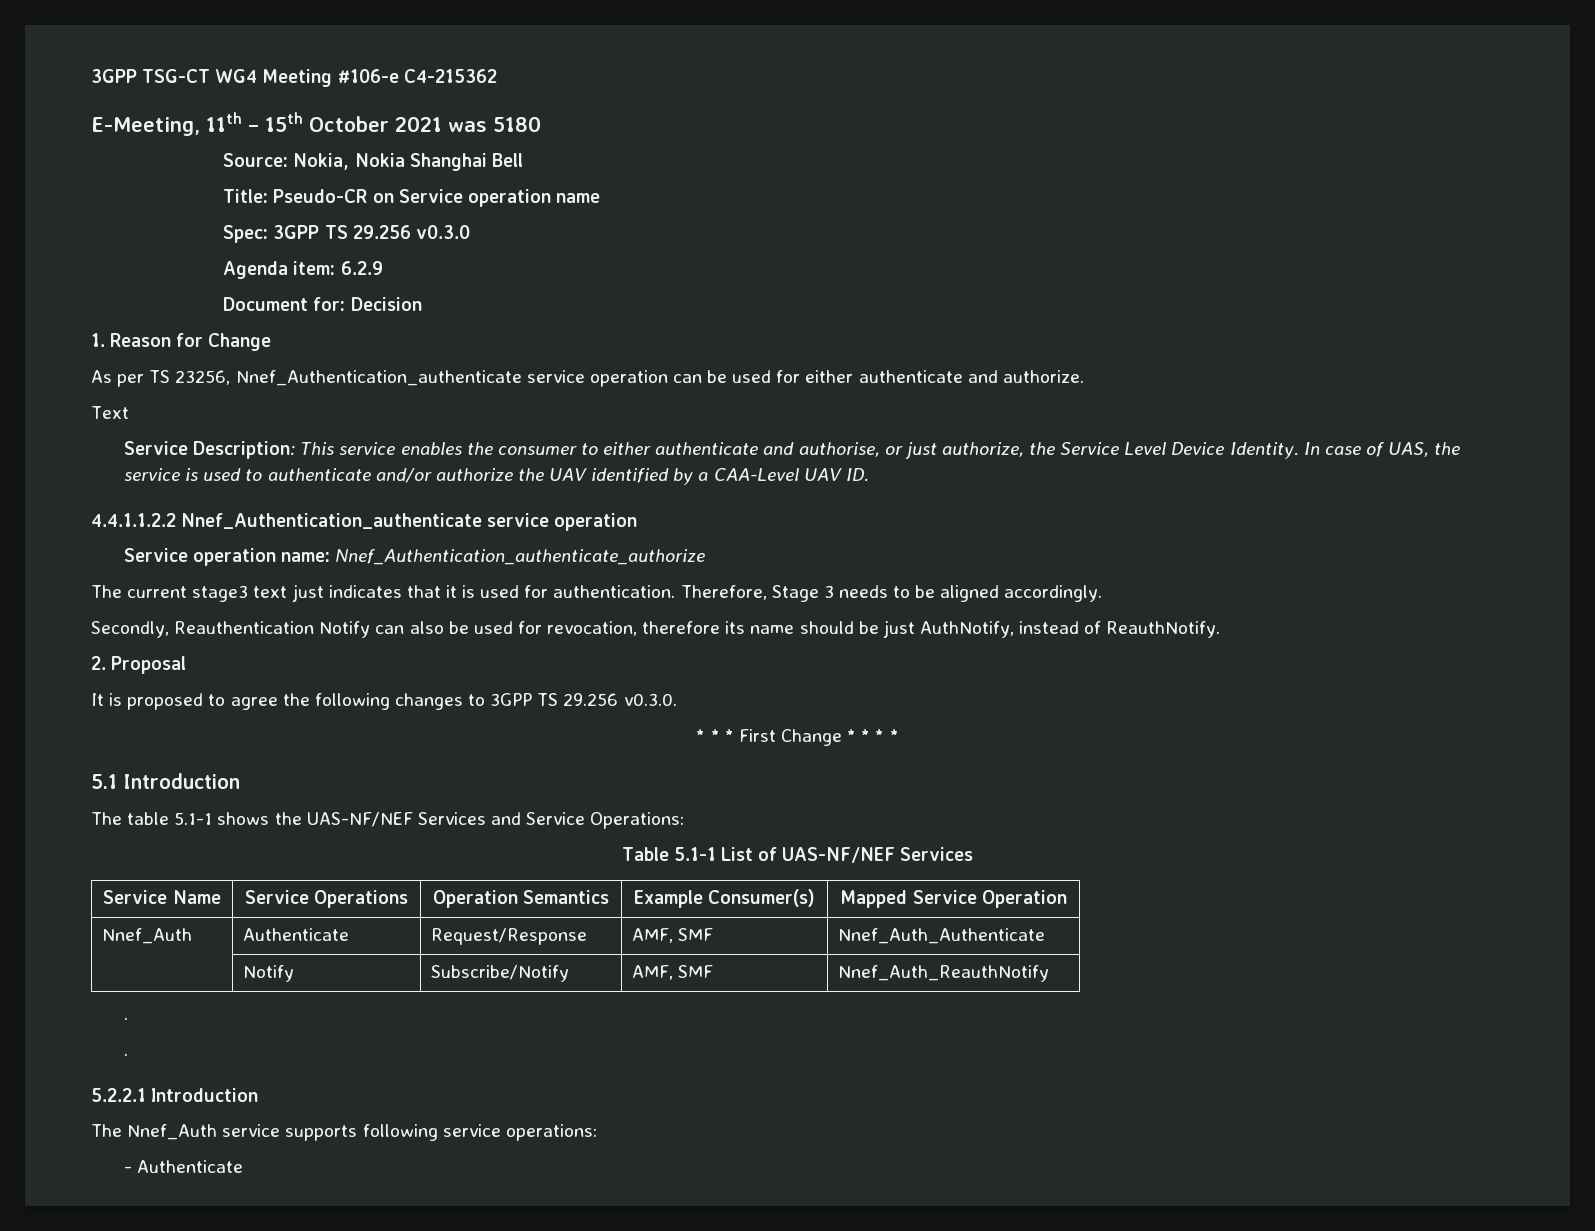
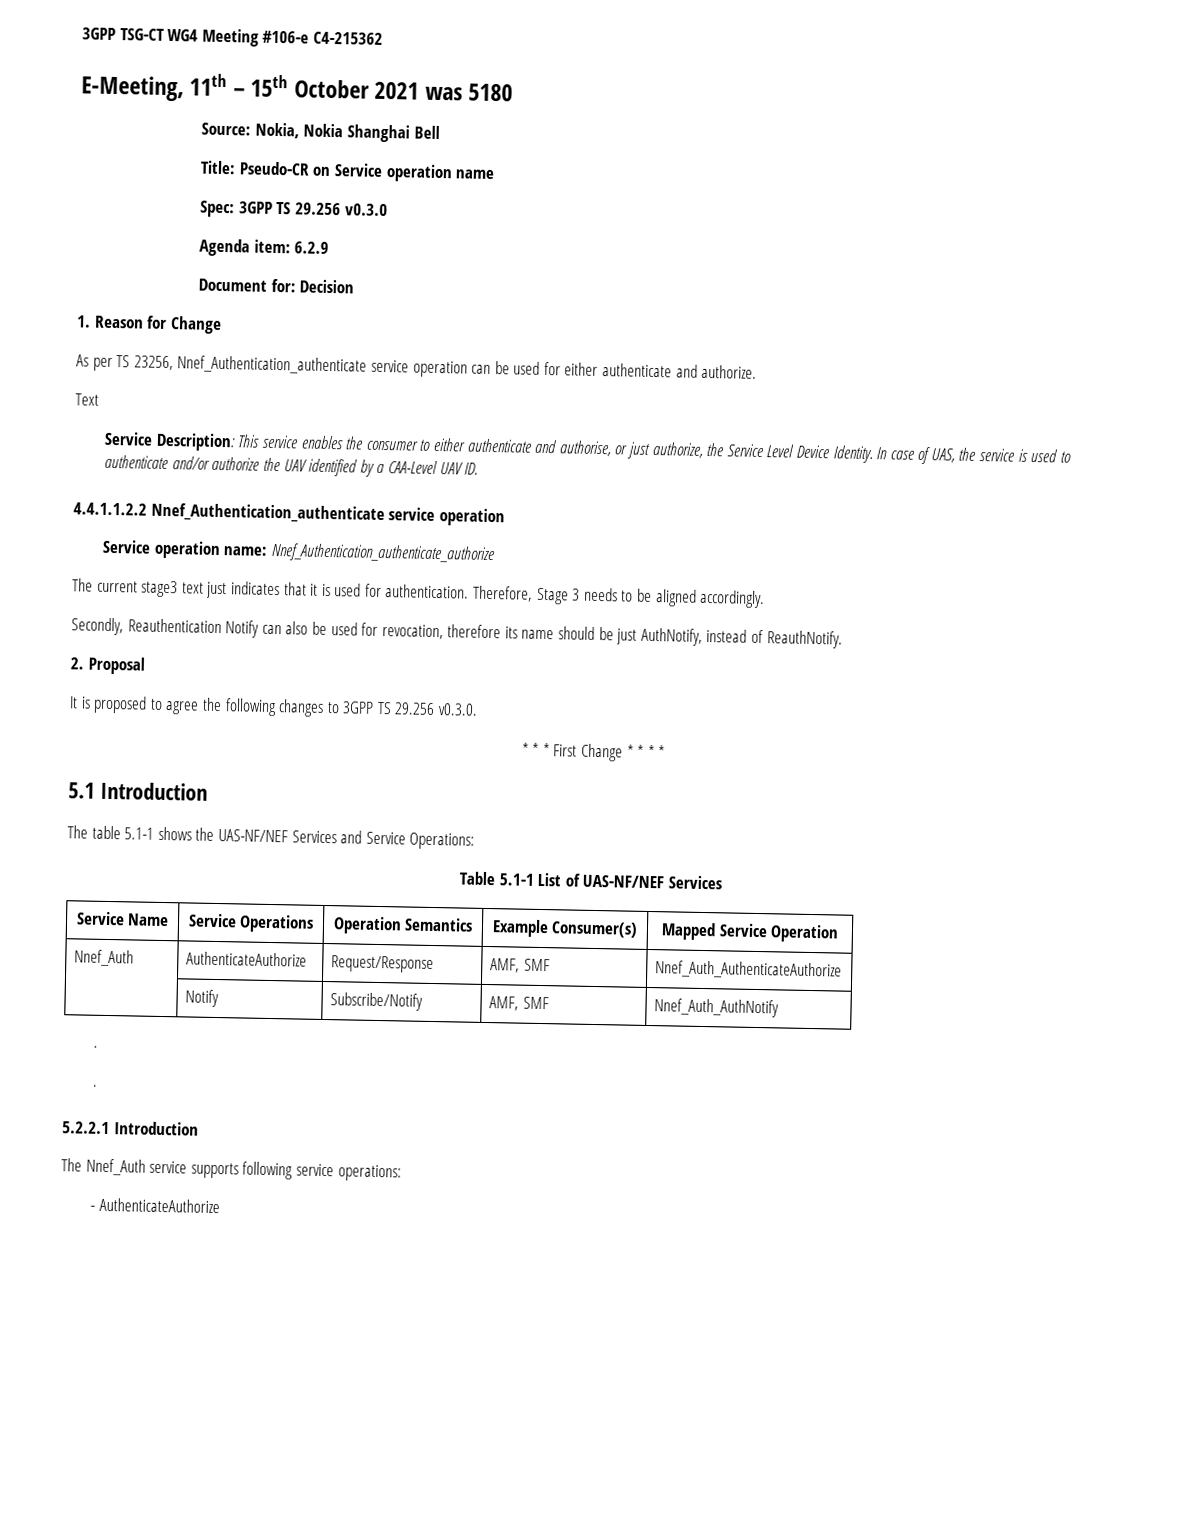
- Nnef_Auth | Authenticate | Request/Response | AMF, SMF | Nnef_Auth_Authenticate
+ Nnef_Auth | AuthenticateAuthorize | Request/Response | AMF, SMF | Nnef_Auth_AuthenticateAuthorize
- | Notify | Subscribe/Notify | AMF, SMF | Nnef_Auth_ReauthNotify
+ | Notify | Subscribe/Notify | AMF, SMF | Nnef_Auth_AuthNotify
- - Authenticate
+ - AuthenticateAuthorize

